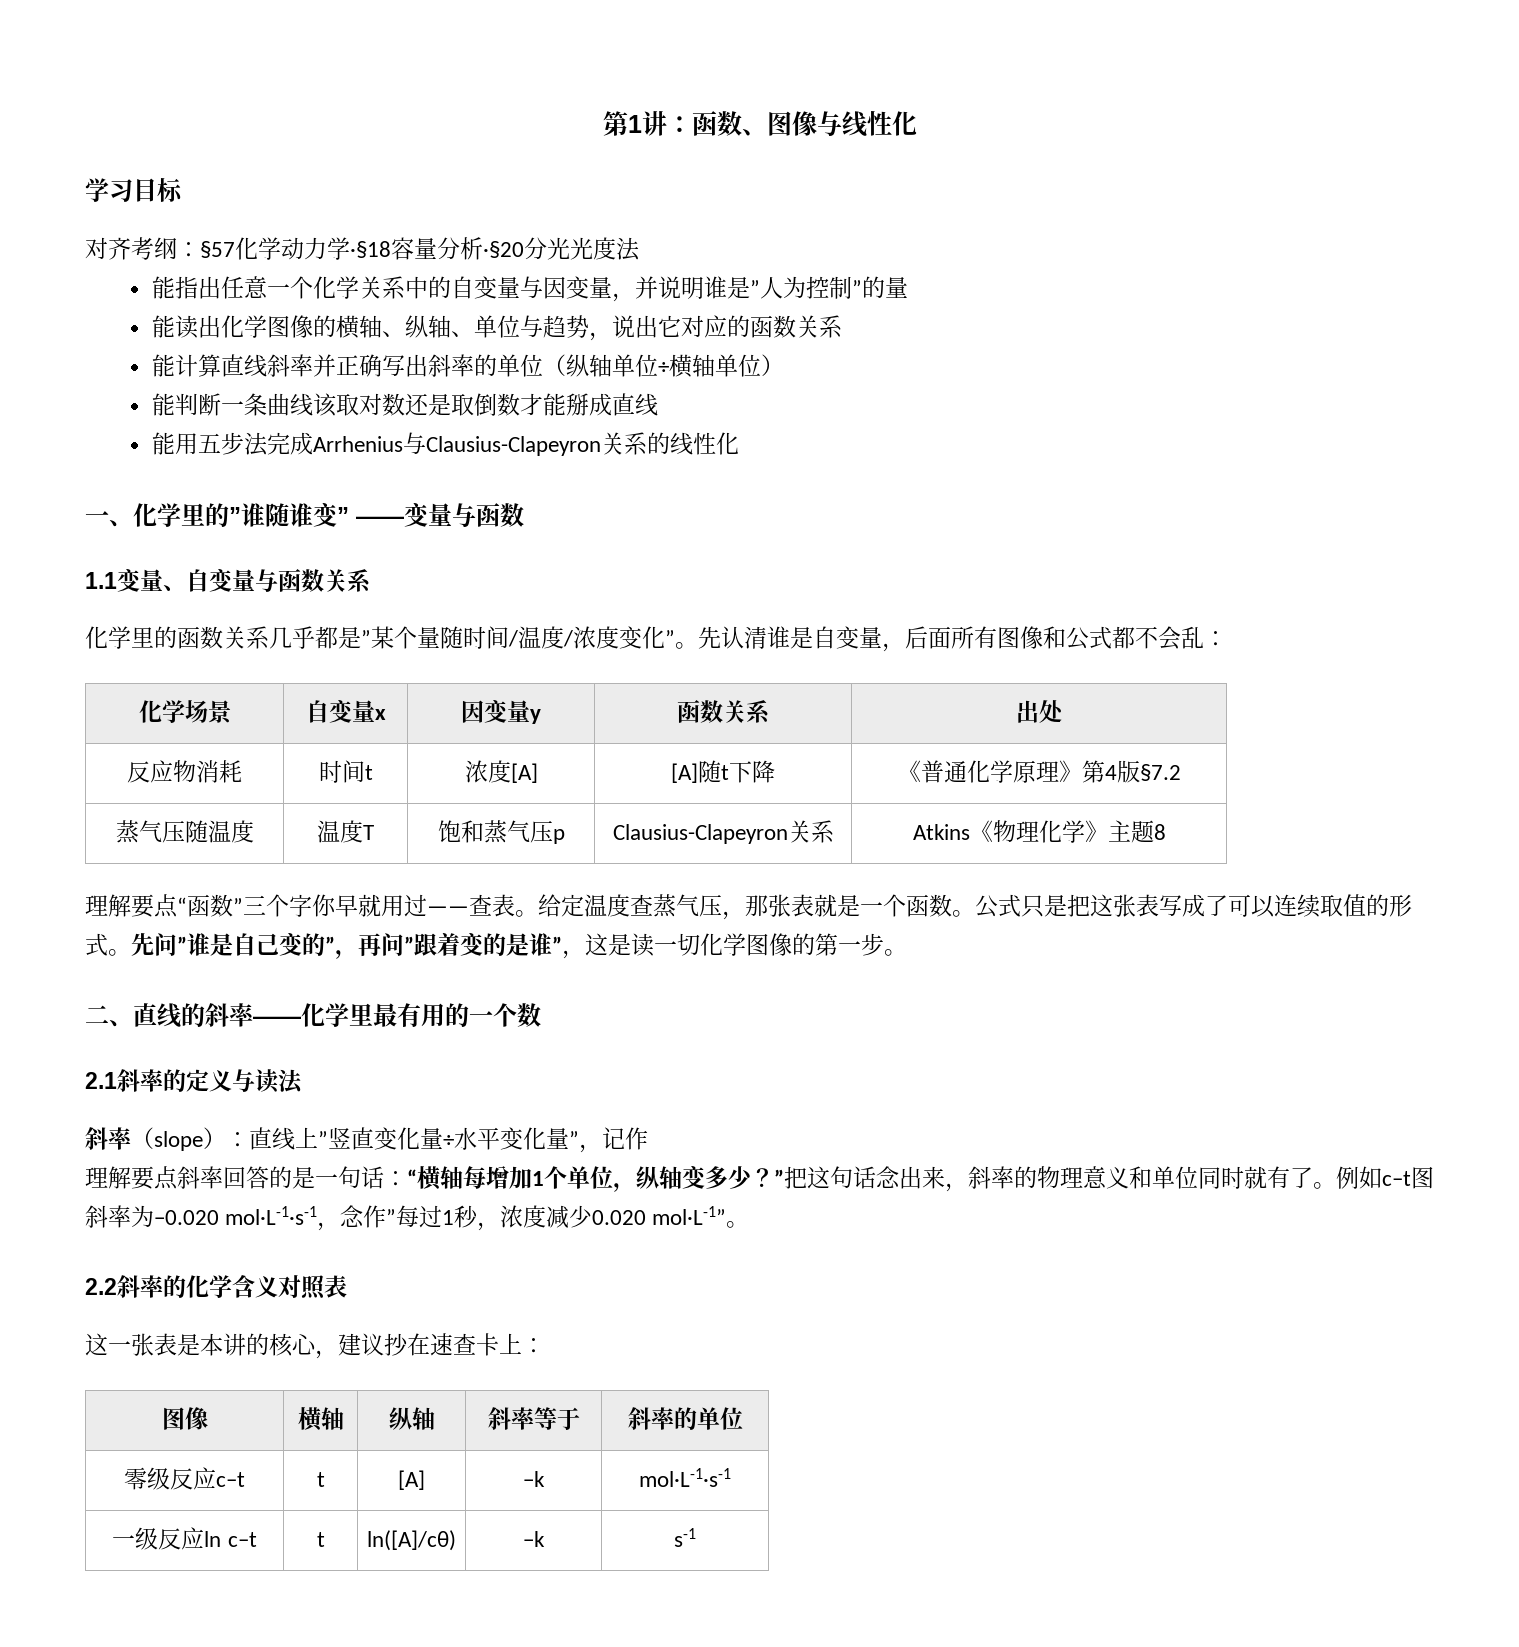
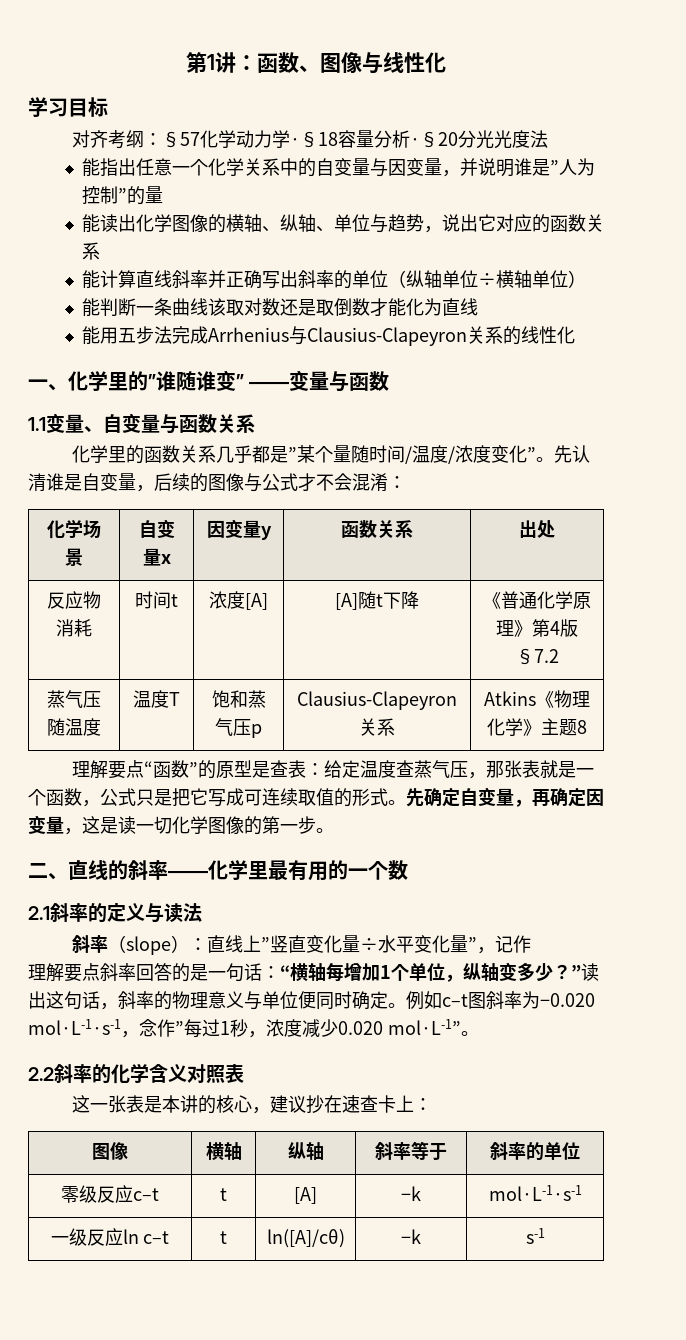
- 能判断一条曲线该取对数还是取倒数才能掰成直线
+ 能判断一条曲线该取对数还是取倒数才能化为直线
- 先认清谁是自变量，后面所有图像和公式都不会乱：
+ 先认清谁是自变量，后续的图像与公式才不会混淆：
- 理解要点“函数”三个字你早就用过——查表。给定温度查蒸气压，那张表就是一个函数。公式只是把这张表写成了可以连续取值的形式。
+ 理解要点“函数”的原型是查表：给定温度查蒸气压，那张表就是一个函数，公式只是把它写成可连续取值的形式。
- 先问”谁是自己变的”，再问”跟着变的是谁”，这是读一切化学图像的第一步。
+ 先确定自变量，再确定因变量，这是读一切化学图像的第一步。
- 理解要点斜率回答的是一句话：“横轴每增加1个单位，纵轴变多少？”把这句话念出来，斜率的物理意义和单位同时就有了。
+ 理解要点斜率回答的是一句话：“横轴每增加1个单位，纵轴变多少？”读出这句话，斜率的物理意义与单位便同时确定。

